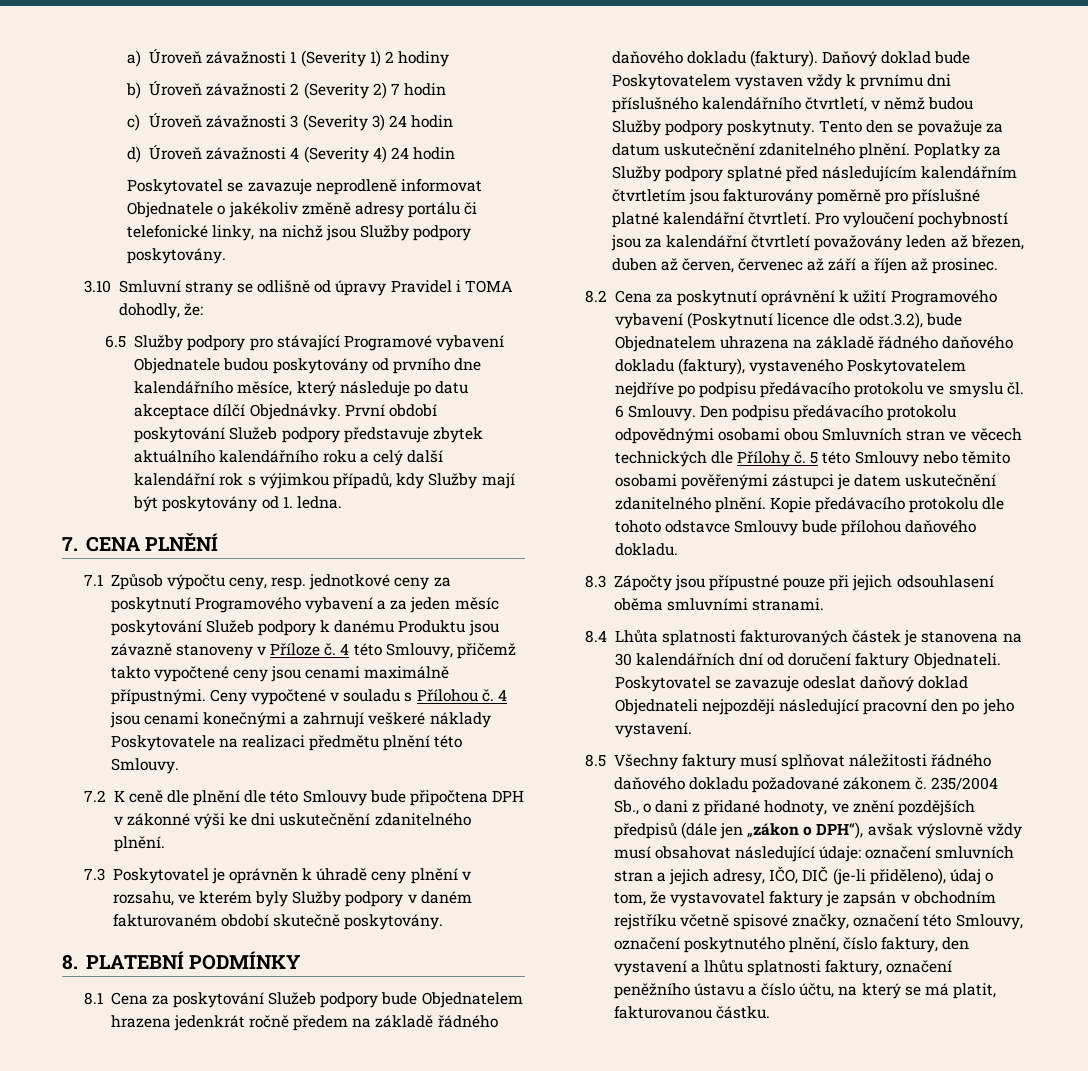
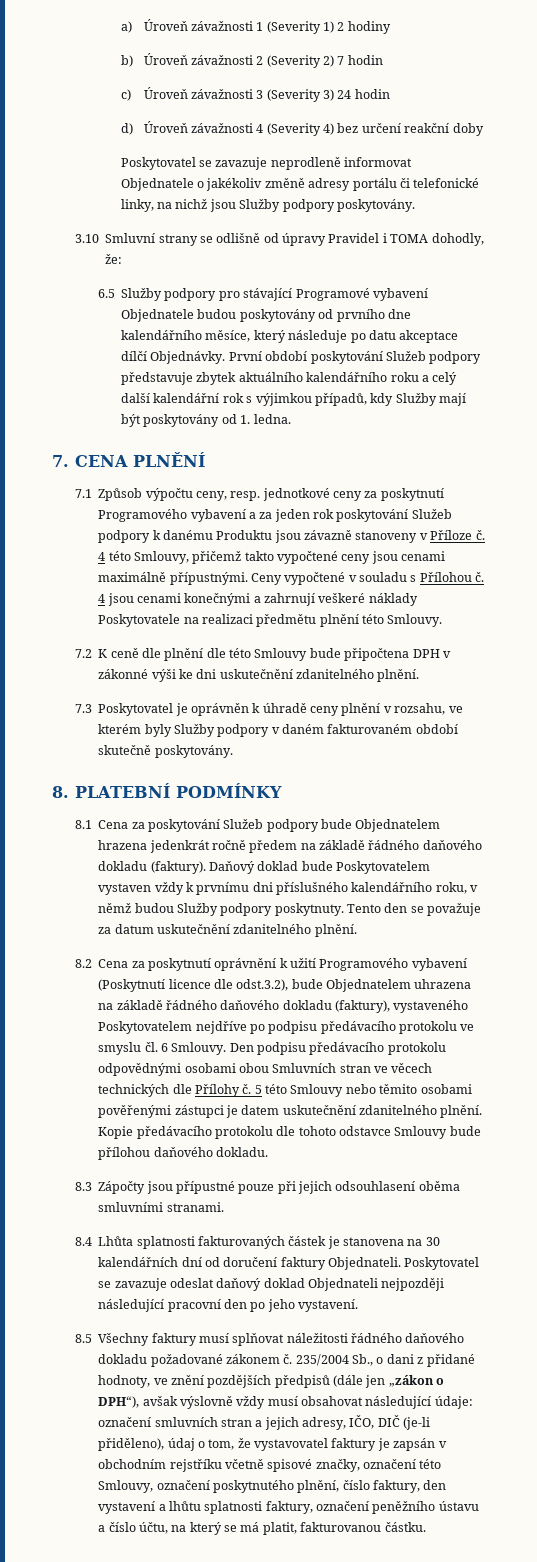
- d) Úroveň závažnosti 4 (Severity 4) 24 hodin
+ d) Úroveň závažnosti 4 (Severity 4) bez určení reakční doby
- 7.1 Způsob výpočtu ceny, resp. jednotkové ceny za poskytnutí Programového vybavení a za jeden měsíc poskytování Služeb podpory k danému Produktu jsou závazně stanoveny v Příloze č.
+ 7.1 Způsob výpočtu ceny, resp. jednotkové ceny za poskytnutí Programového vybavení a za jeden rok poskytování Služeb podpory k danému Produktu jsou závazně stanoveny v Příloze č.
- Daňový doklad bude Poskytovatelem vystaven vždy k prvnímu dni příslušného kalendářního čtvrtletí, v němž budou Služby podpory poskytnuty.
+ Daňový doklad bude Poskytovatelem vystaven vždy k prvnímu dni příslušného kalendářního roku, v němž budou Služby podpory poskytnuty.
- Poplatky za Služby podpory splatné před následujícím kalendářním čtvrtletím jsou fakturovány poměrně pro příslušné platné kalendářní čtvrtletí. Pro vyloučení pochybností jsou za kalendářní čtvrtletí považovány leden až březen, duben až červen, červenec až září a říjen až prosinec.

